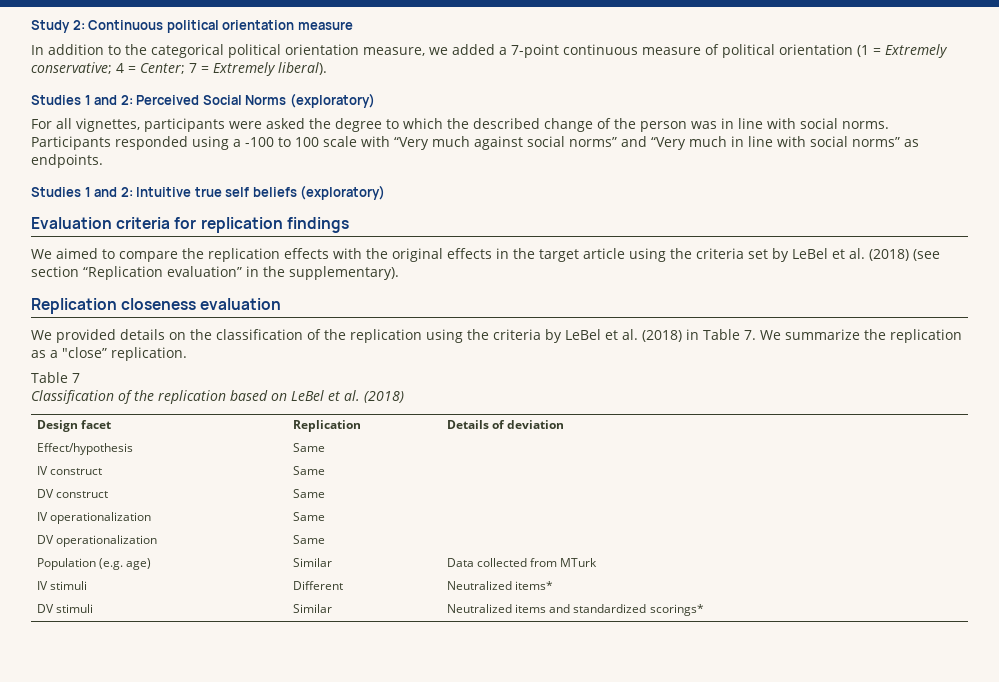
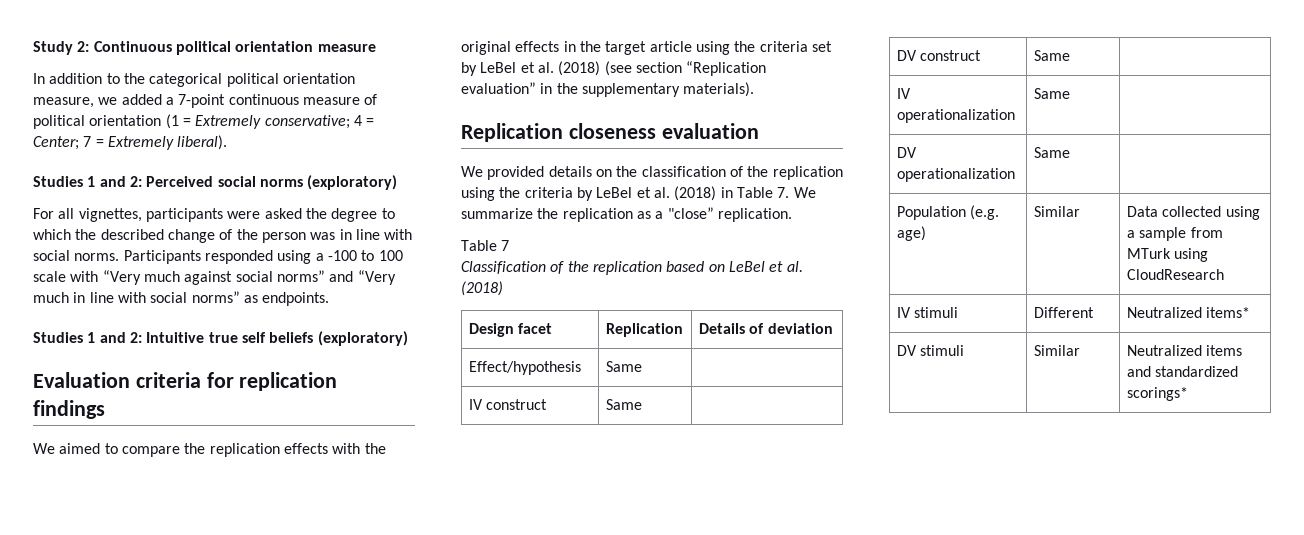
- Studies 1 and 2: Perceived Social Norms (exploratory)
+ Studies 1 and 2: Perceived social norms (exploratory)
- We aimed to compare the replication effects with the original effects in the target article using the criteria set by LeBel et al. (2018) (see section “Replication evaluation” in the supplementary).
+ We aimed to compare the replication effects with the original effects in the target article using the criteria set by LeBel et al. (2018) (see section “Replication evaluation” in the supplementary materials).
- Population (e.g. age) | Similar | Data collected from MTurk
+ Population (e.g. age) | Similar | Data collected using a sample from MTurk using CloudResearch

